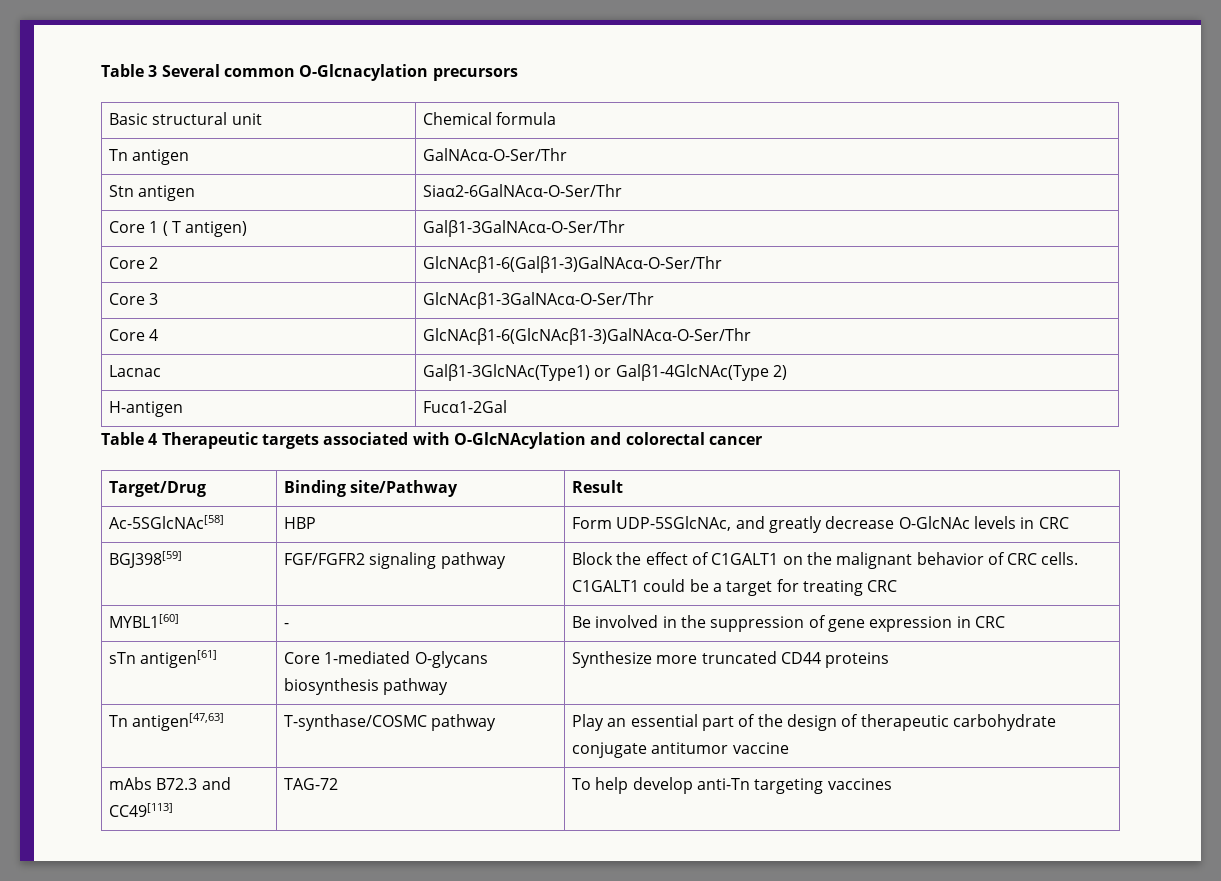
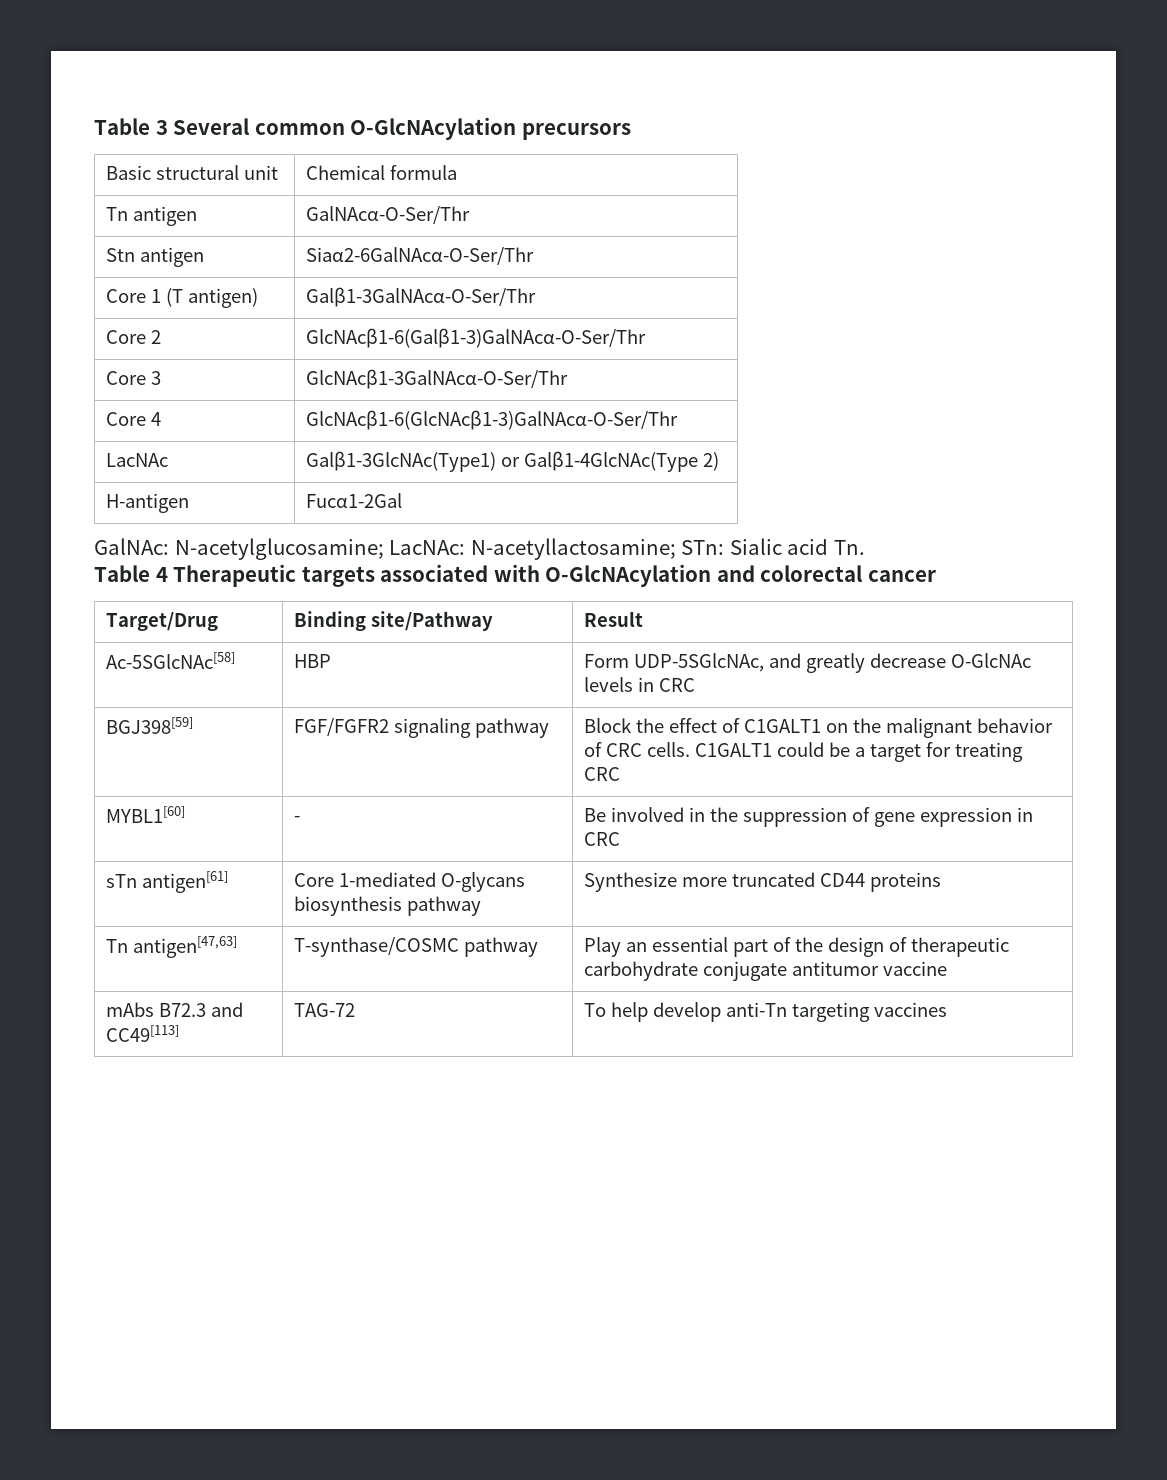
- Table 3 Several common O-Glcnacylation precursors
+ Table 3 Several common O-GlcNAcylation precursors
- Core 1 ( T antigen) | Galβ1-3GalNAcα-O-Ser/Thr
+ Core 1 (T antigen) | Galβ1-3GalNAcα-O-Ser/Thr
- Lacnac | Galβ1-3GlcNAc(Type1) or Galβ1-4GlcNAc(Type 2)
+ LacNAc | Galβ1-3GlcNAc(Type1) or Galβ1-4GlcNAc(Type 2)
+ GalNAc: N-acetylglucosamine; LacNAc: N-acetyllactosamine; STn: Sialic acid Tn.

